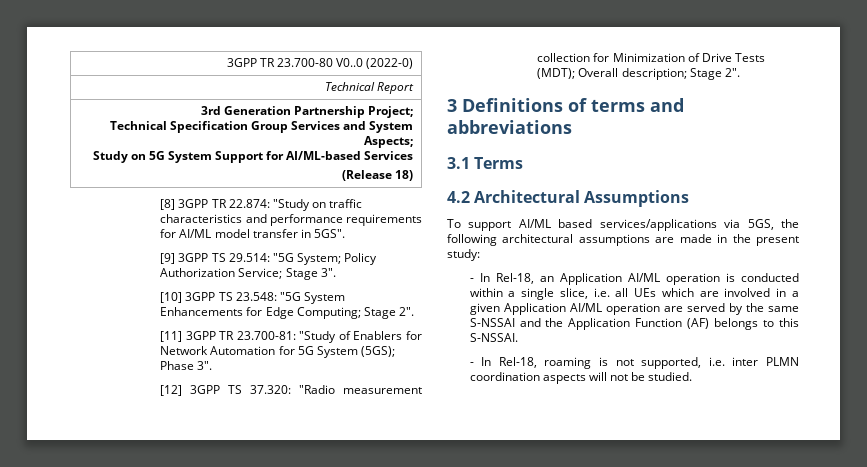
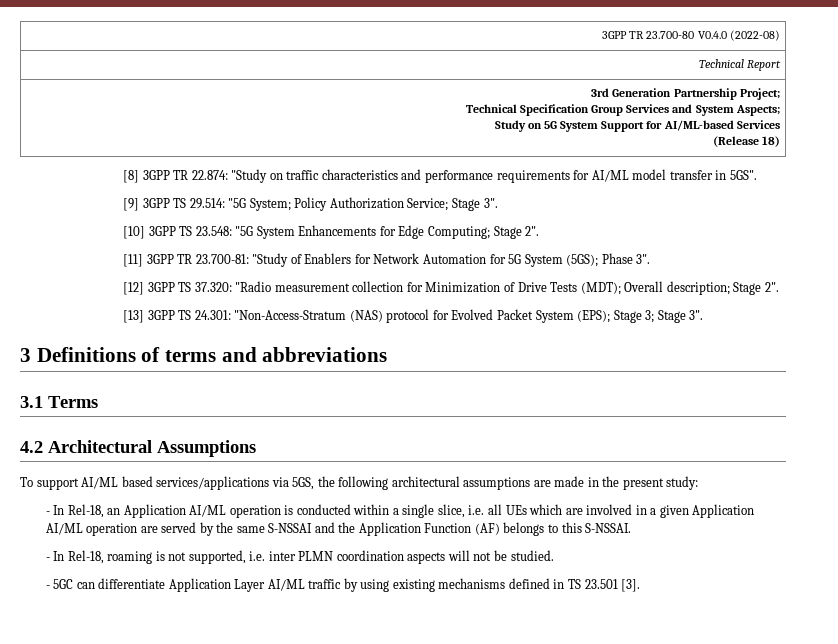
- 3GPP TR 23.700-80 V0..0 (2022-0)
+ 3GPP TR 23.700-80 V0.4.0 (2022-08)
+ [13] 3GPP TS 24.301: "Non-Access-Stratum (NAS) protocol for Evolved Packet System (EPS); Stage 3; Stage 3".
+ - 5GC can differentiate Application Layer AI/ML traffic by using existing mechanisms defined in TS 23.501 [3].

